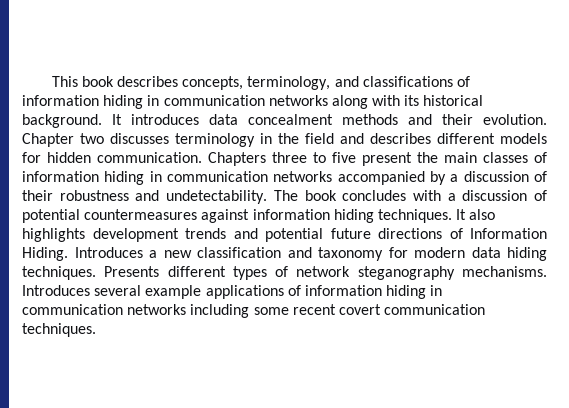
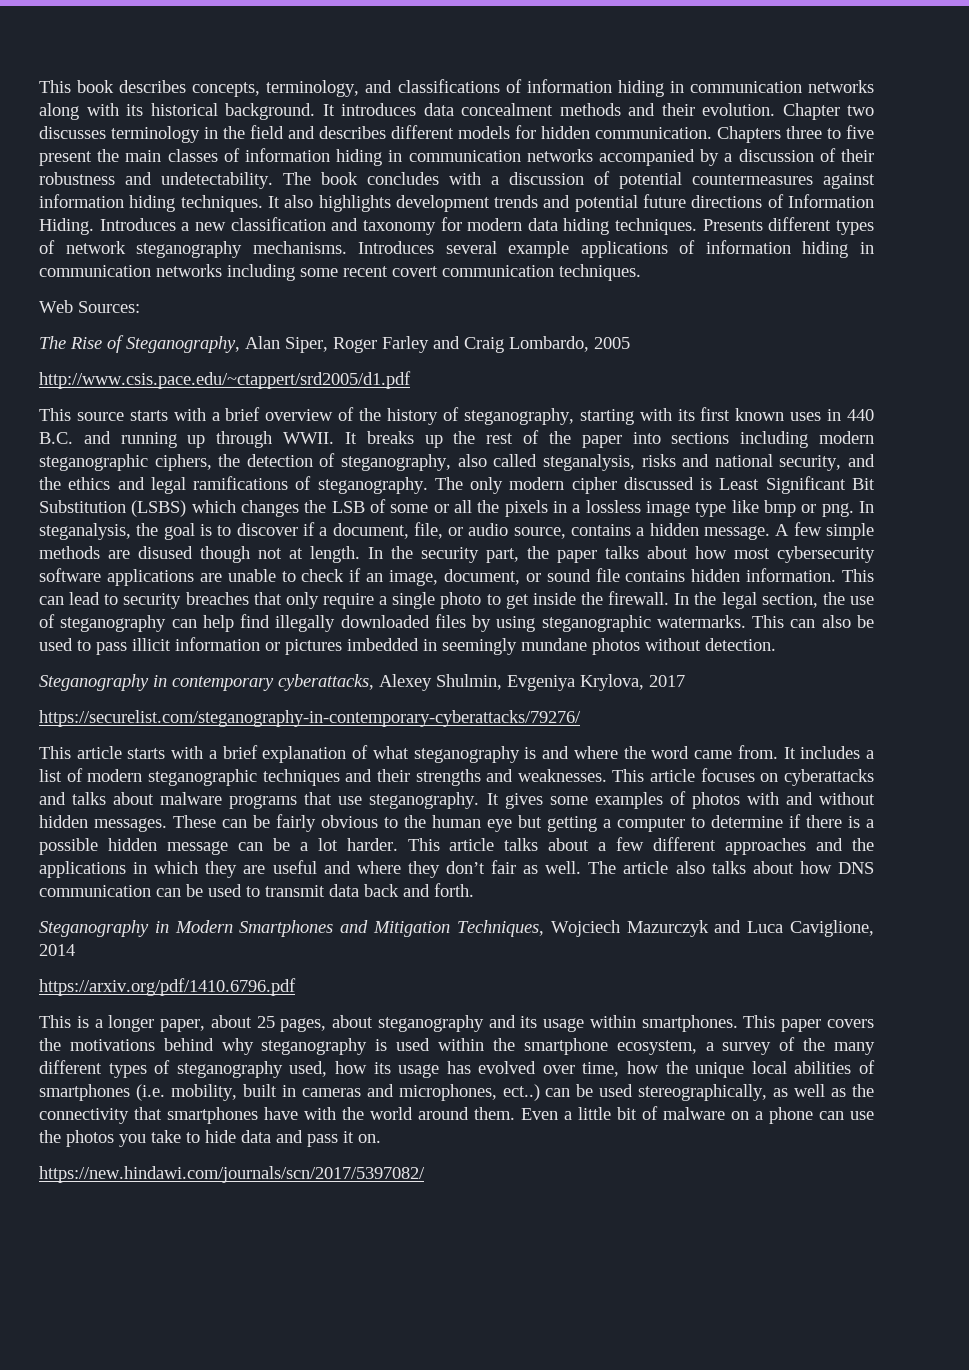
+ Web Sources:
+ The Rise of Steganography, Alan Siper, Roger Farley and Craig Lombardo, 2005
+ http://www.csis.pace.edu/~ctappert/srd2005/d1.pdf
+ This source starts with a brief overview of the history of steganography, starting with its first known uses in 440 B.C. and running up through WWII. It breaks up the rest of the paper into sections including modern steganographic ciphers, the detection of steganography, also called steganalysis, risks and national security, and the ethics and legal ramifications of steganography. The only modern cipher discussed is Least Significant Bit Substitution (LSBS) which changes the LSB of some or all the pixels in a lossless image type like bmp or png. In steganalysis, the goal is to discover if a document, file, or audio source, contains a hidden message. A few simple methods are disused though not at length. In the security part, the paper talks about how most cybersecurity software applications are unable to check if an image, document, or sound file contains hidden information. This can lead to security breaches that only require a single photo to get inside the firewall. In the legal section, the use of steganography can help find illegally downloaded files by using steganographic watermarks. This can also be used to pass illicit information or pictures imbedded in seemingly mundane photos without detection.
+ Steganography in contemporary cyberattacks, Alexey Shulmin, Evgeniya Krylova, 2017
+ https://securelist.com/steganography-in-contemporary-cyberattacks/79276/
+ This article starts with a brief explanation of what steganography is and where the word came from. It includes a list of modern steganographic techniques and their strengths and weaknesses. This article focuses on cyberattacks and talks about malware programs that use steganography. It gives some examples of photos with and without hidden messages. These can be fairly obvious to the human eye but getting a computer to determine if there is a possible hidden message can be a lot harder. This article talks about a few different approaches and the applications in which they are useful and where they don’t fair as well. The article also talks about how DNS communication can be used to transmit data back and forth.
+ Steganography in Modern Smartphones and Mitigation Techniques, Wojciech Mazurczyk and Luca Caviglione, 2014
+ https://arxiv.org/pdf/1410.6796.pdf
+ This is a longer paper, about 25 pages, about steganography and its usage within smartphones. This paper covers the motivations behind why steganography is used within the smartphone ecosystem, a survey of the many different types of steganography used, how its usage has evolved over time, how the unique local abilities of smartphones (i.e. mobility, built in cameras and microphones, ect..) can be used stereographically, as well as the connectivity that smartphones have with the world around them. Even a little bit of malware on a phone can use the photos you take to hide data and pass it on.
+ https://new.hindawi.com/journals/scn/2017/5397082/

